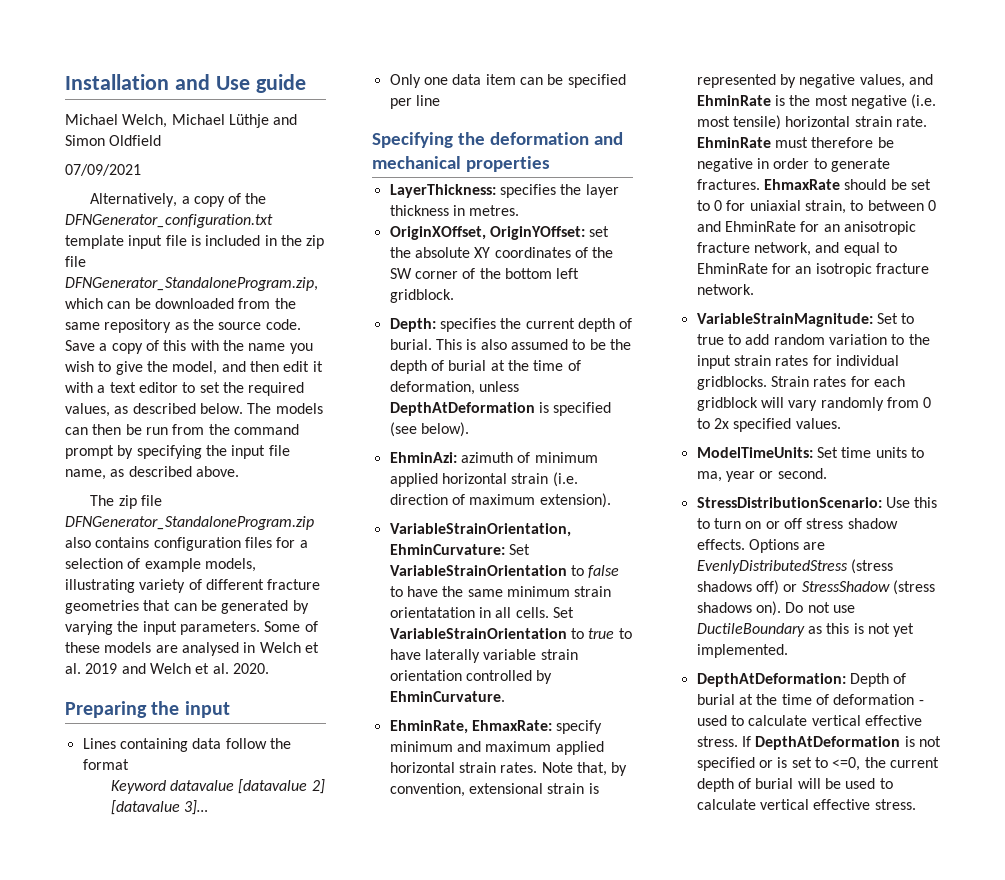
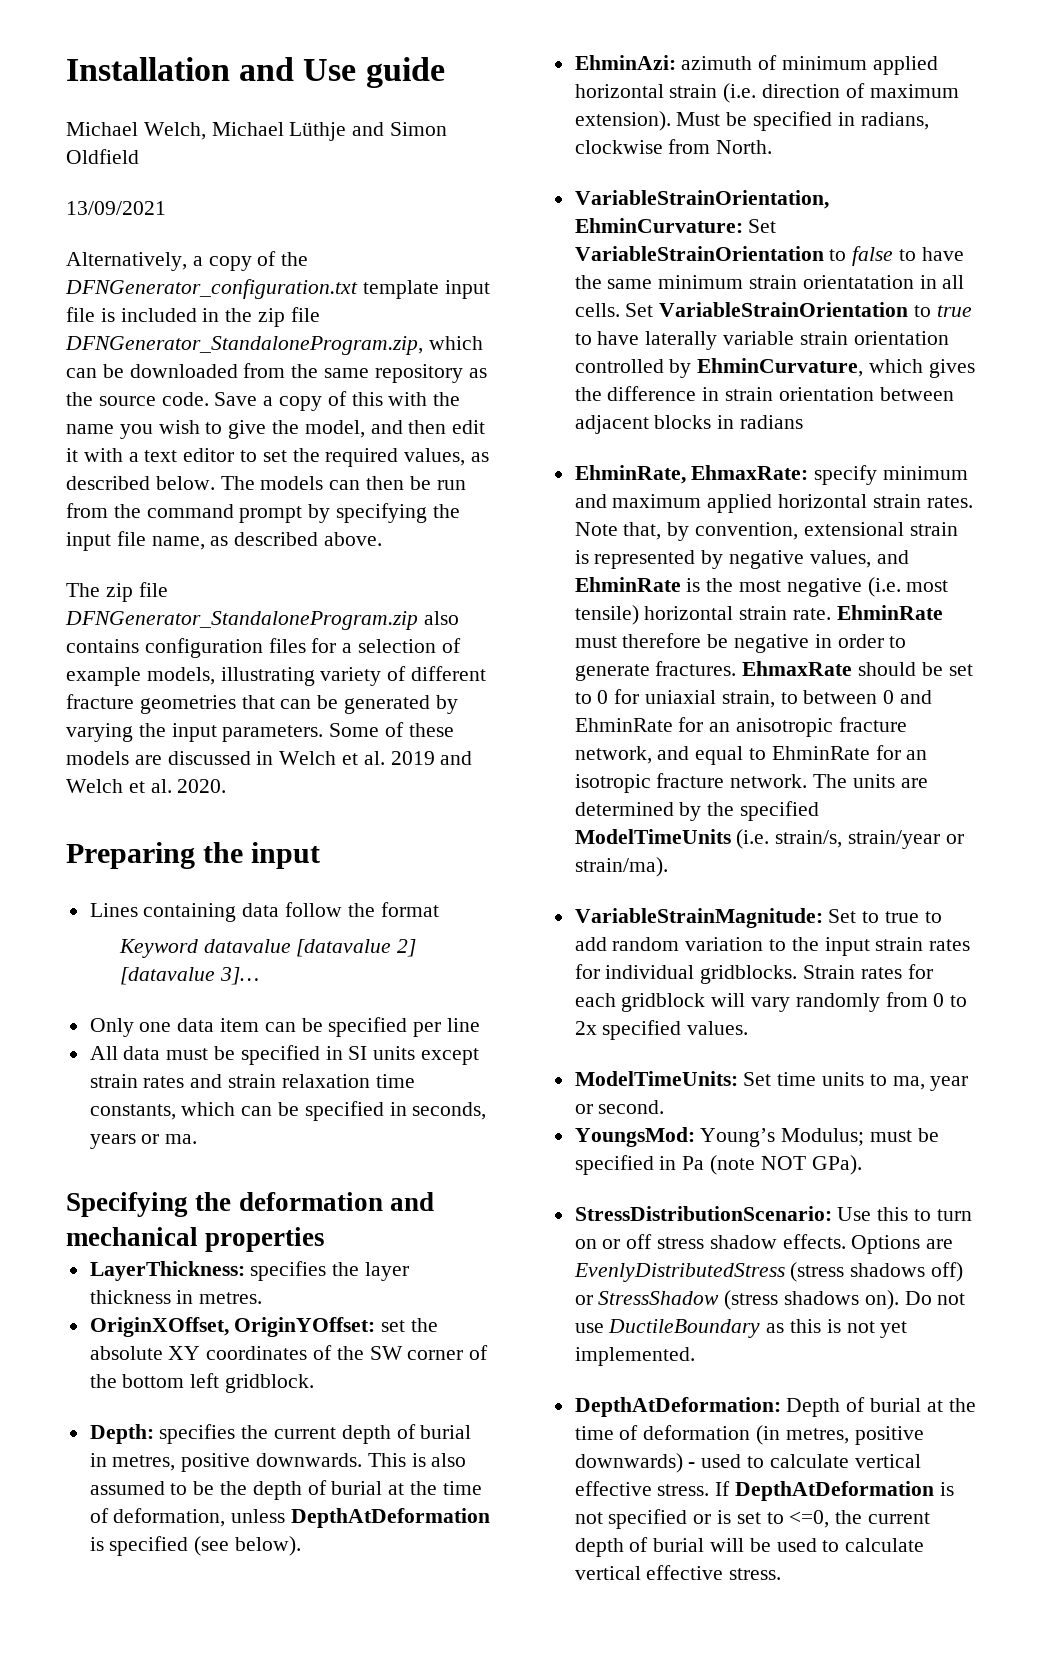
- 07/09/2021
+ 13/09/2021
- Some of these models are analysed in Welch et al. 2019 and Welch et al. 2020.
+ Some of these models are discussed in Welch et al. 2019 and Welch et al. 2020.
+ All data must be specified in SI units except strain rates and strain relaxation time constants, which can be specified in seconds, years or ma.
- Depth: specifies the current depth of burial.
+ Depth: specifies the current depth of burial in metres, positive downwards.
+ Must be specified in radians, clockwise from North.
- Set VariableStrainOrientation to true to have laterally variable strain orientation controlled by EhminCurvature.
+ Set VariableStrainOrientation to true to have laterally variable strain orientation controlled by EhminCurvature, which gives the difference in strain orientation between adjacent blocks in radians
+ The units are determined by the specified ModelTimeUnits (i.e. strain/s, strain/year or strain/ma).
+ YoungsMod: Young’s Modulus; must be specified in Pa (note NOT GPa).
- DepthAtDeformation: Depth of burial at the time of deformation - used to calculate vertical effective stress.
+ DepthAtDeformation: Depth of burial at the time of deformation (in metres, positive downwards) - used to calculate vertical effective stress.

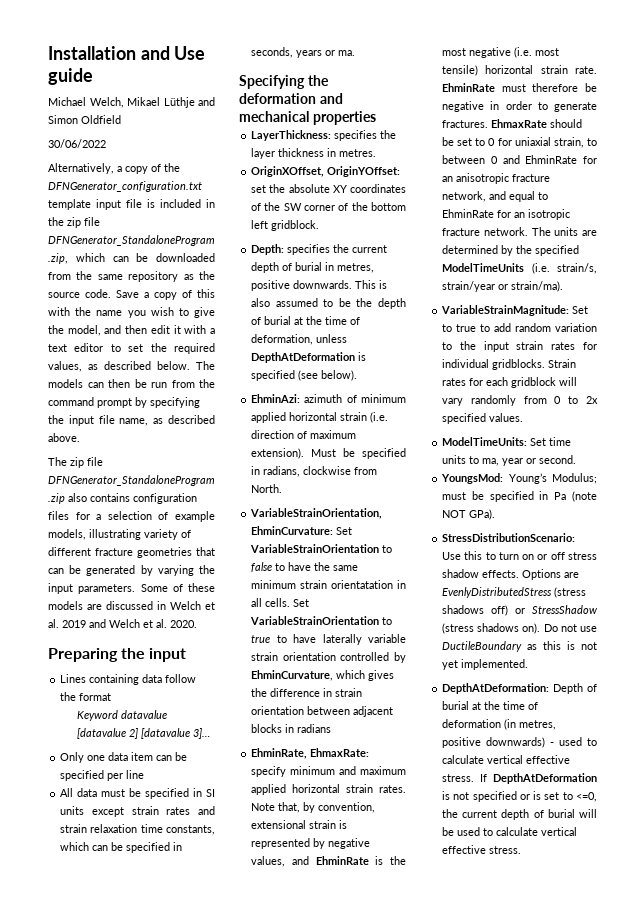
- Michael Welch, Michael Lüthje and Simon Oldfield
+ Michael Welch, Mikael Lüthje and Simon Oldfield
- 13/09/2021
+ 30/06/2022

